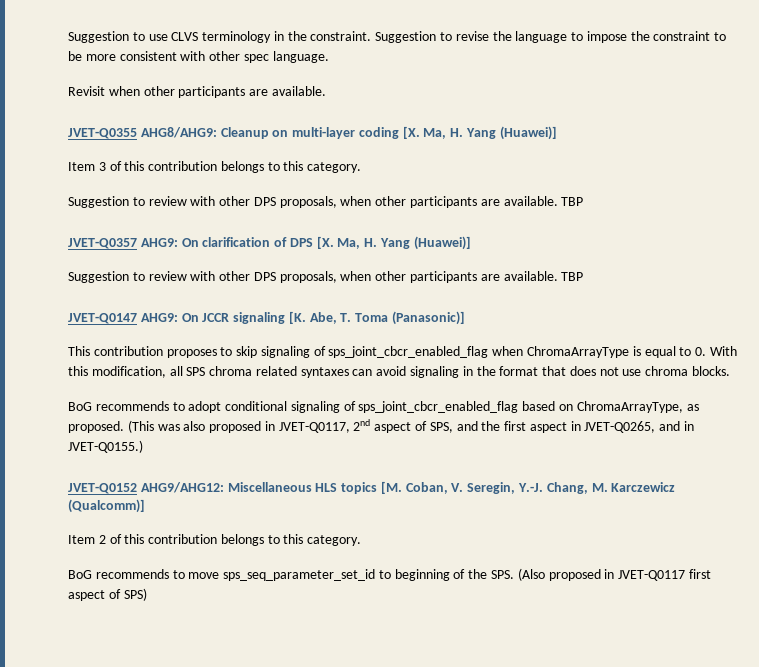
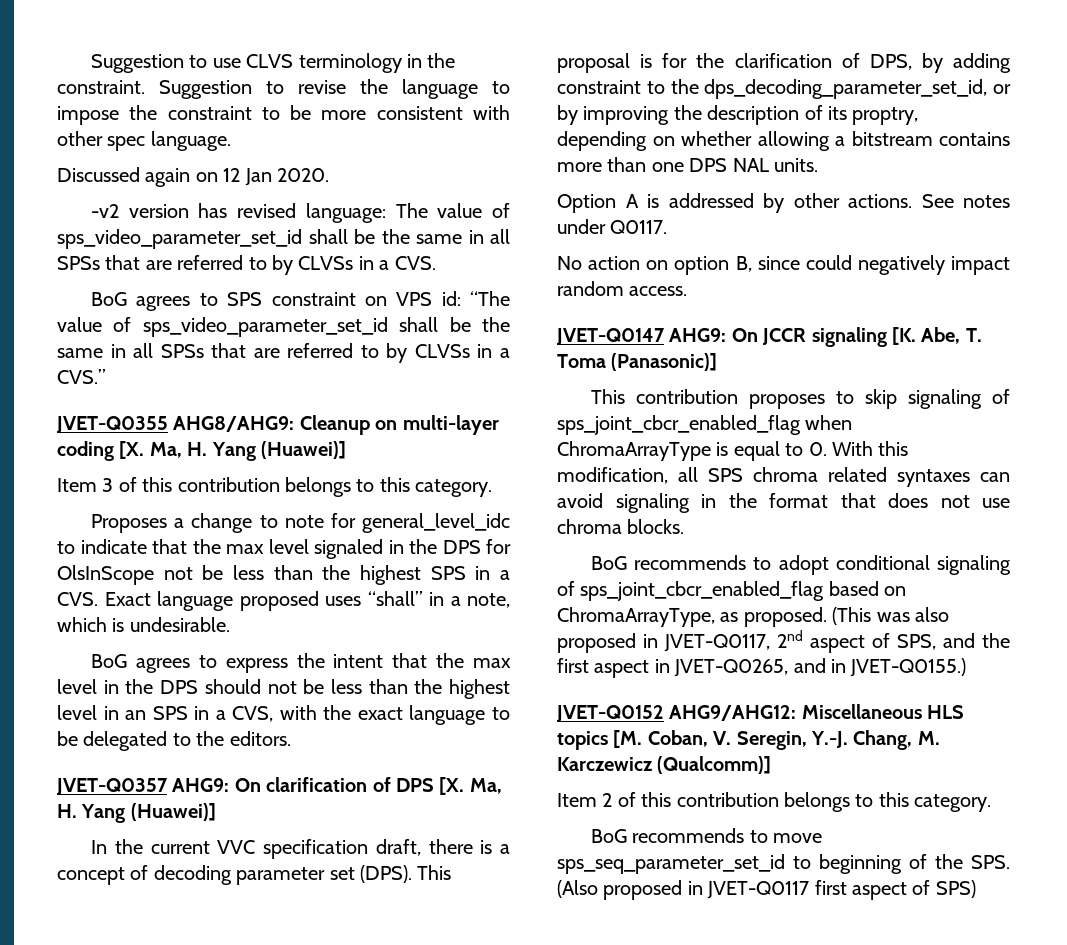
- Revisit when other participants are available.
+ Discussed again on 12 Jan 2020.
+ -v2 version has revised language: The value of sps_video_parameter_set_id shall be the same in all SPSs that are referred to by CLVSs in a CVS.
+ BoG agrees to SPS constraint on VPS id: “The value of sps_video_parameter_set_id shall be the same in all SPSs that are referred to by CLVSs in a CVS.”
  Item 3 of this contribution belongs to this category.
- Suggestion to review with other DPS proposals, when other participants are available. TBP
+ Proposes a change to note for general_level_idc to indicate that the max level signaled in the DPS for OlsInScope not be less than the highest SPS in a CVS. Exact language proposed uses “shall” in a note, which is undesirable.
+ BoG agrees to express the intent that the max level in the DPS should not be less than the highest level in an SPS in a CVS, with the exact language to be delegated to the editors.
  JVET-Q0357 AHG9: On clarification of DPS [X. Ma, H. Yang (Huawei)]
- Suggestion to review with other DPS proposals, when other participants are available. TBP
+ In the current VVC specification draft, there is a concept of decoding parameter set (DPS). This proposal is for the clarification of DPS, by adding constraint to the dps_decoding_parameter_set_id, or by improving the description of its proptry, depending on whether allowing a bitstream contains more than one DPS NAL units.
+ Option A is addressed by other actions. See notes under Q0117.
+ No action on option B, since could negatively impact random access.

